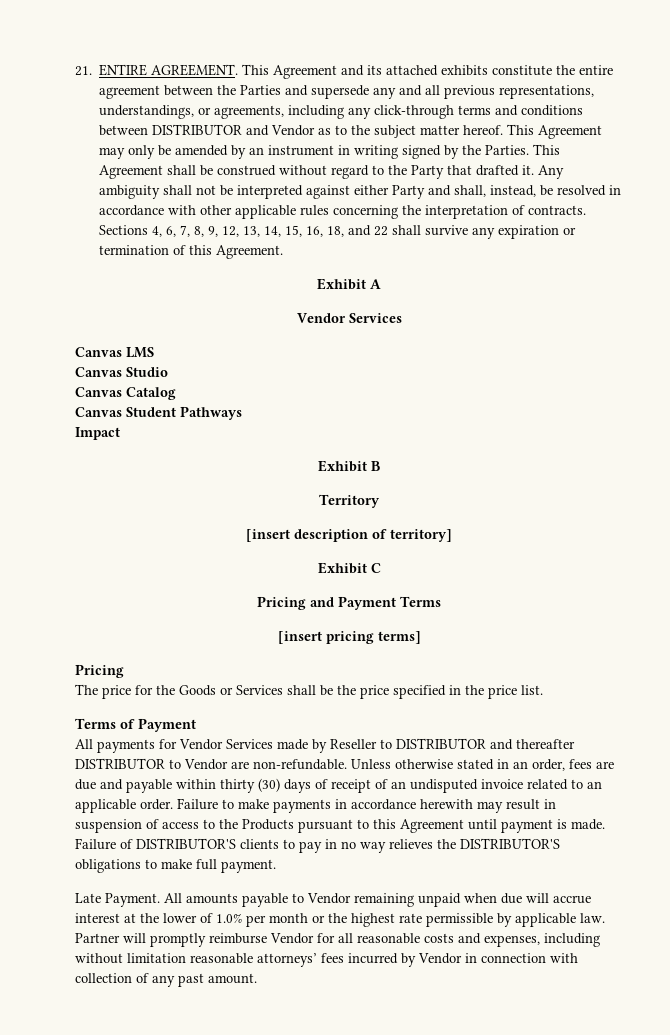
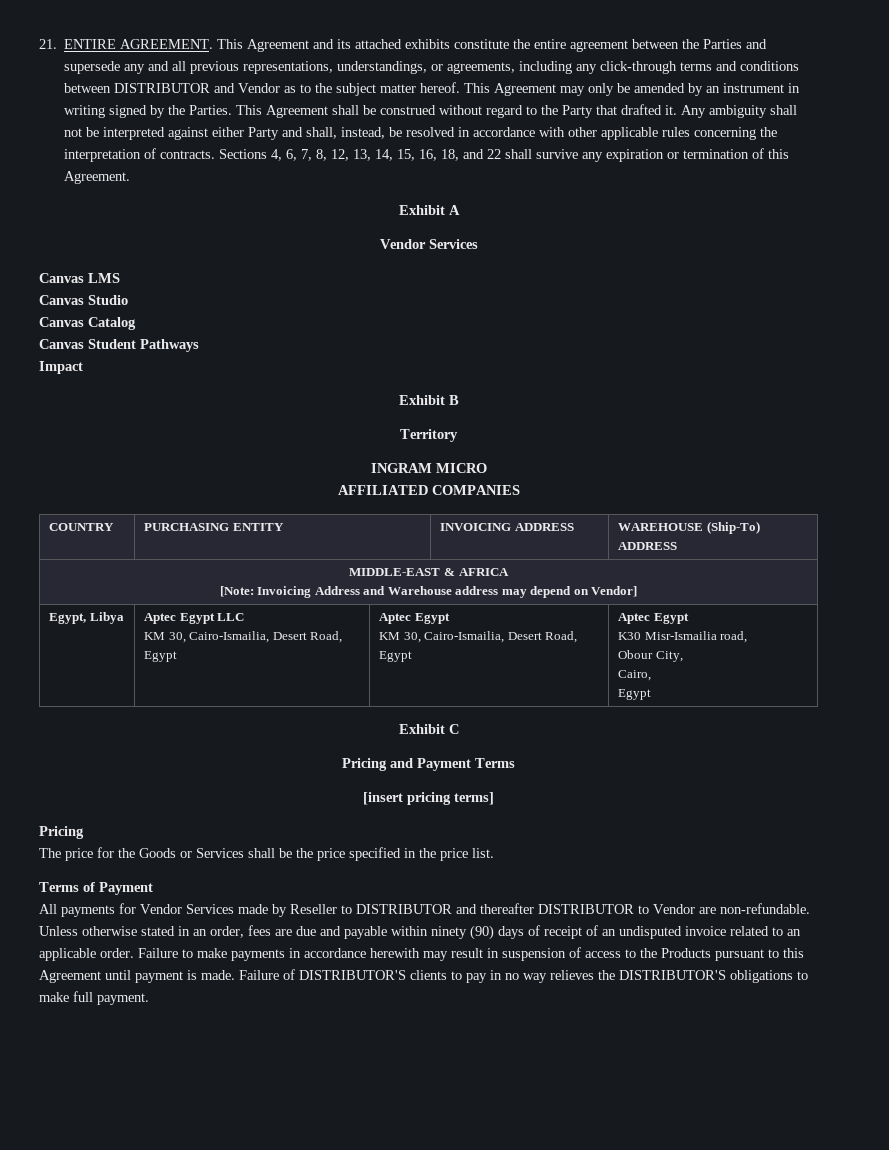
- Sections 4, 6, 7, 8, 9, 12, 13, 14, 15, 16, 18, and 22 shall survive any expiration or termination of this Agreement.
+ Sections 4, 6, 7, 8, 12, 13, 14, 15, 16, 18, and 22 shall survive any expiration or termination of this Agreement.
- [insert description of territory]
+ INGRAM MICRO
+ AFFILIATED COMPANIES
+ COUNTRY | PURCHASING ENTITY | INVOICING ADDRESS | WAREHOUSE (Ship-To) ADDRESS
+ MIDDLE-EAST & AFRICA
+ [Note: Invoicing Address and Warehouse address may depend on Vendor]
+ Egypt, Libya | Aptec Egypt LLC
+ KM 30, Cairo-Ismailia, Desert Road, Egypt | Aptec Egypt
+ KM 30, Cairo-Ismailia, Desert Road, Egypt | Aptec Egypt
+ K30 Misr-Ismailia road,
+ Obour City,
+ Cairo,
+ Egypt
- Unless otherwise stated in an order, fees are due and payable within thirty (30) days of receipt of an undisputed invoice related to an applicable order.
+ Unless otherwise stated in an order, fees are due and payable within ninety (90) days of receipt of an undisputed invoice related to an applicable order.
- Late Payment. All amounts payable to Vendor remaining unpaid when due will accrue interest at the lower of 1.0% per month or the highest rate permissible by applicable law. Partner will promptly reimburse Vendor for all reasonable costs and expenses, including without limitation reasonable attorneys’ fees incurred by Vendor in connection with collection of any past amount.

